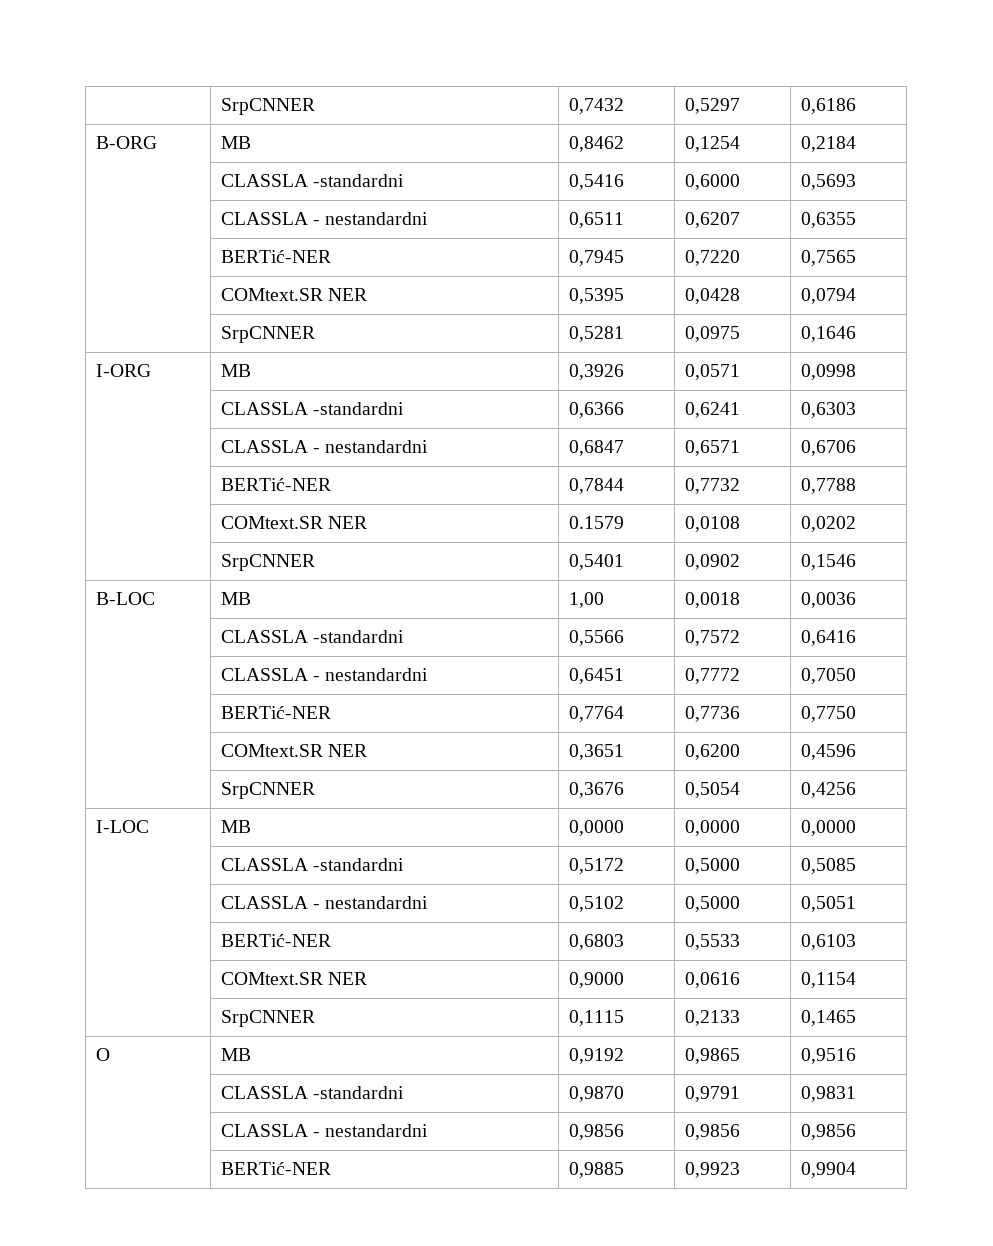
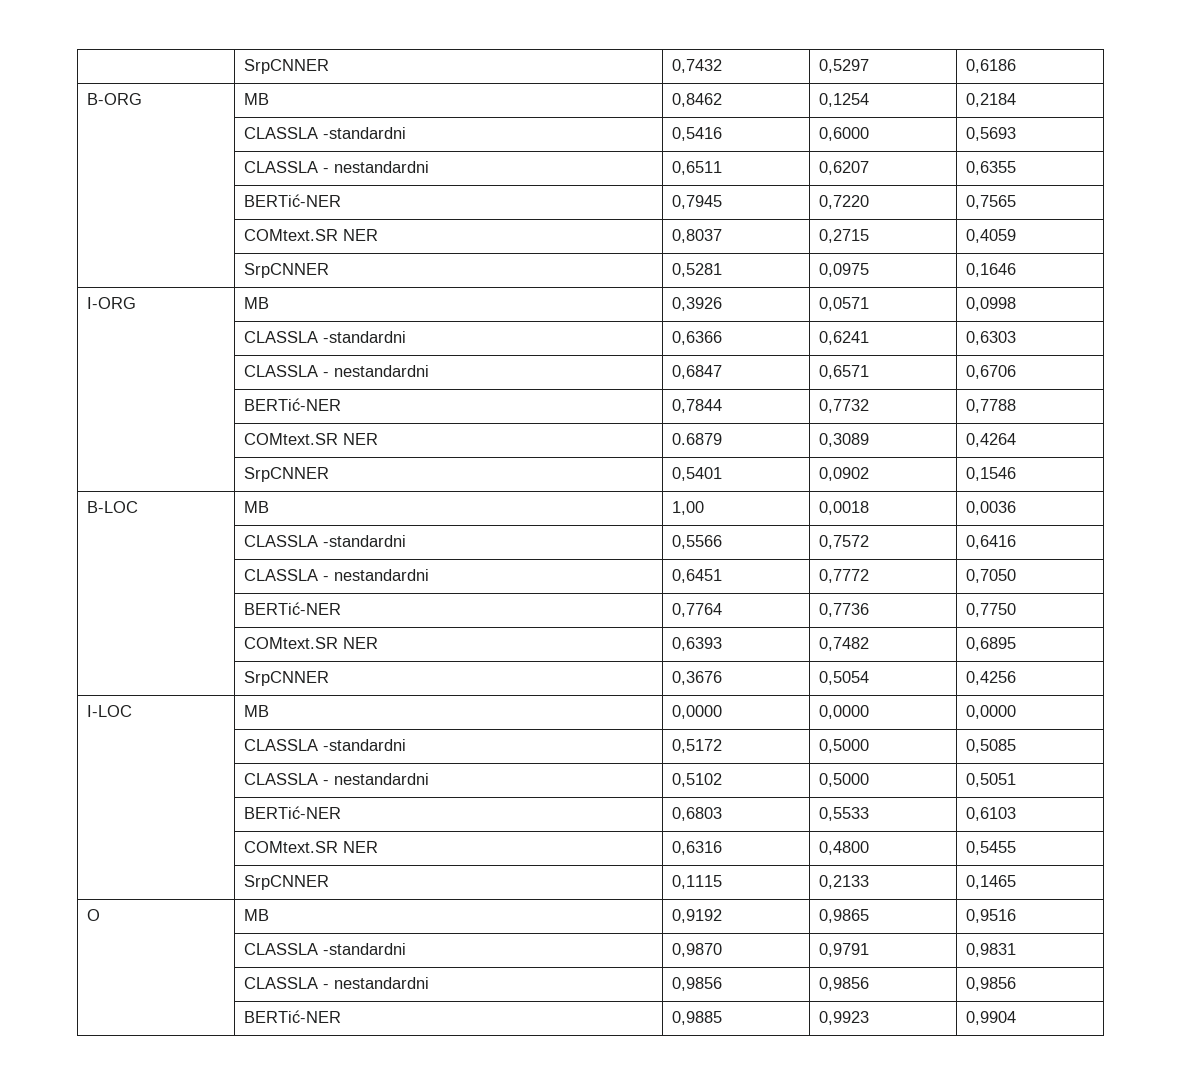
- | COMtext.SR NER | 0,5395 | 0,0428 | 0,0794
+ | COMtext.SR NER | 0,8037 | 0,2715 | 0,4059
- | COMtext.SR NER | 0.1579 | 0,0108 | 0,0202
+ | COMtext.SR NER | 0.6879 | 0,3089 | 0,4264
- | COMtext.SR NER | 0,3651 | 0,6200 | 0,4596
+ | COMtext.SR NER | 0,6393 | 0,7482 | 0,6895
- | COMtext.SR NER | 0,9000 | 0,0616 | 0,1154
+ | COMtext.SR NER | 0,6316 | 0,4800 | 0,5455

